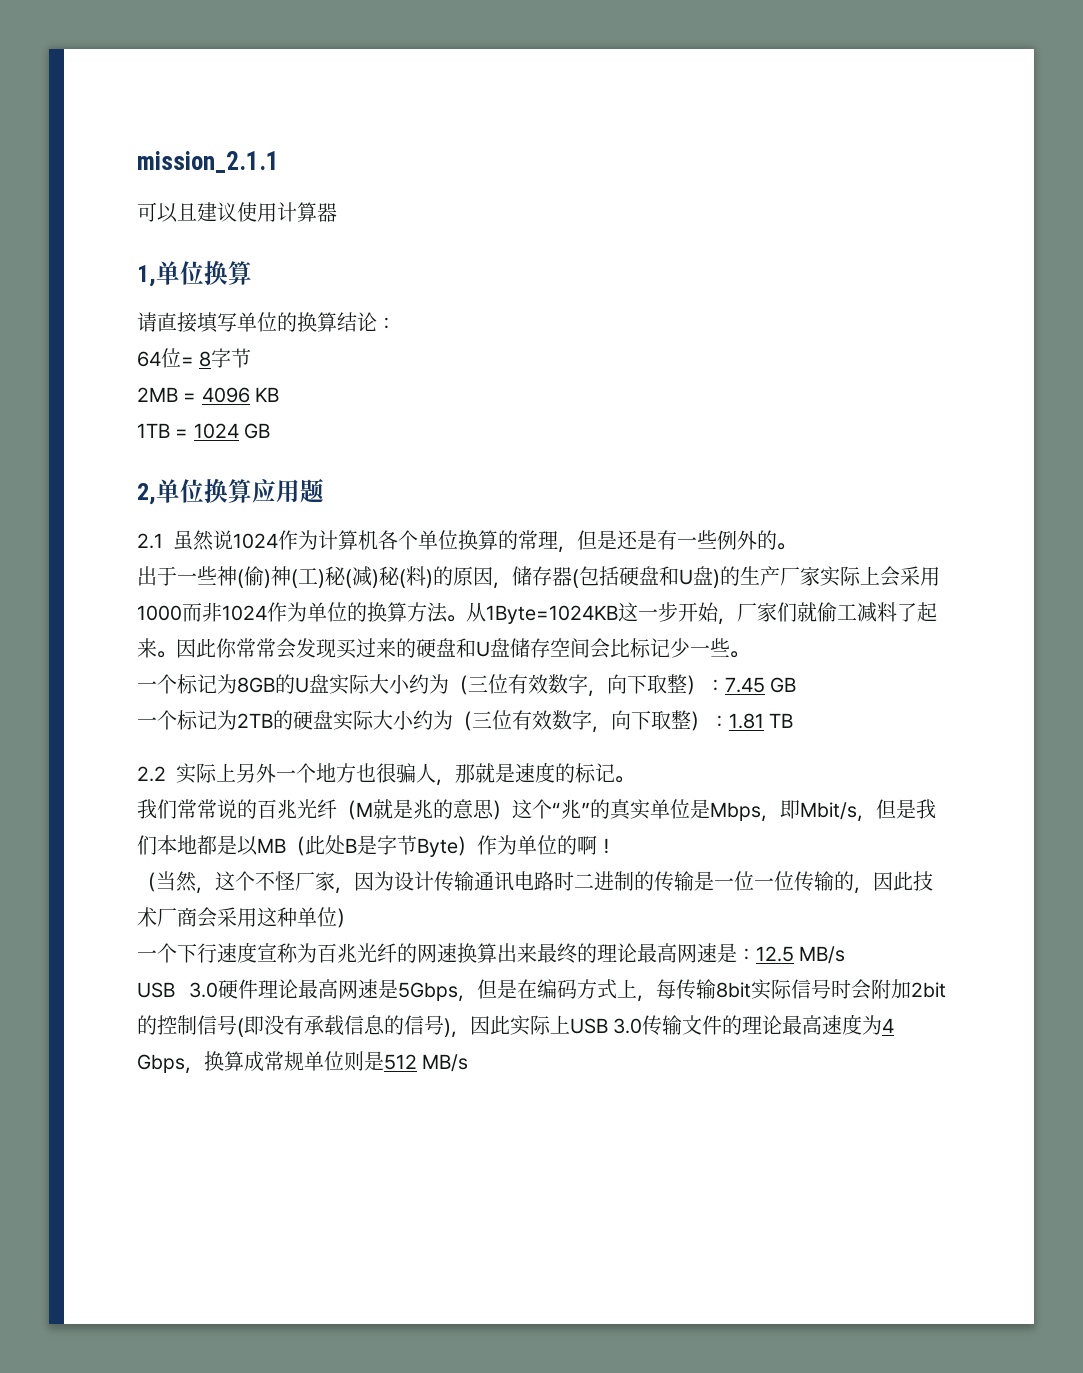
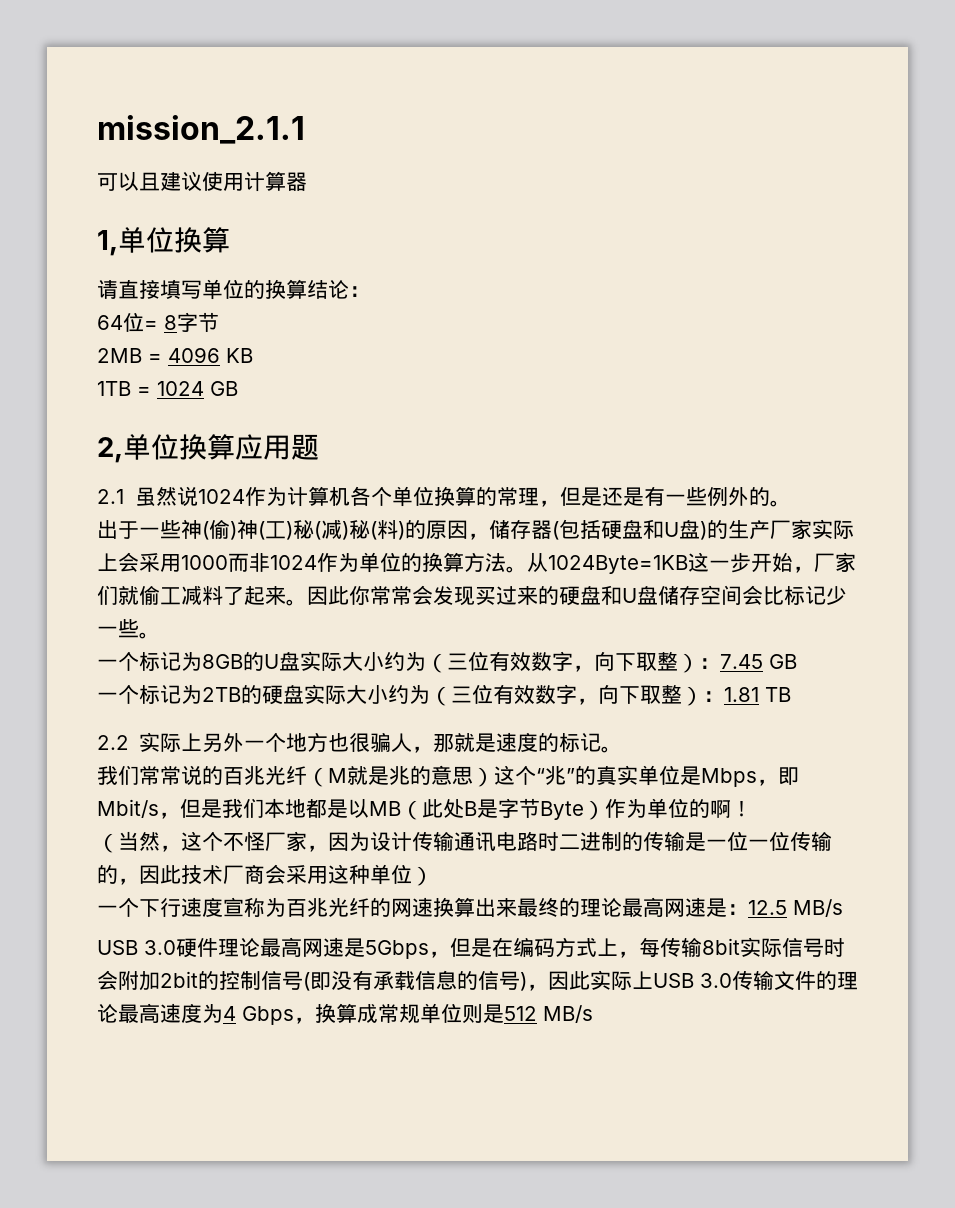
- 从1Byte=1024KB这一步开始，厂家们就偷工减料了起来。
+ 从1024Byte=1KB这一步开始，厂家们就偷工减料了起来。

